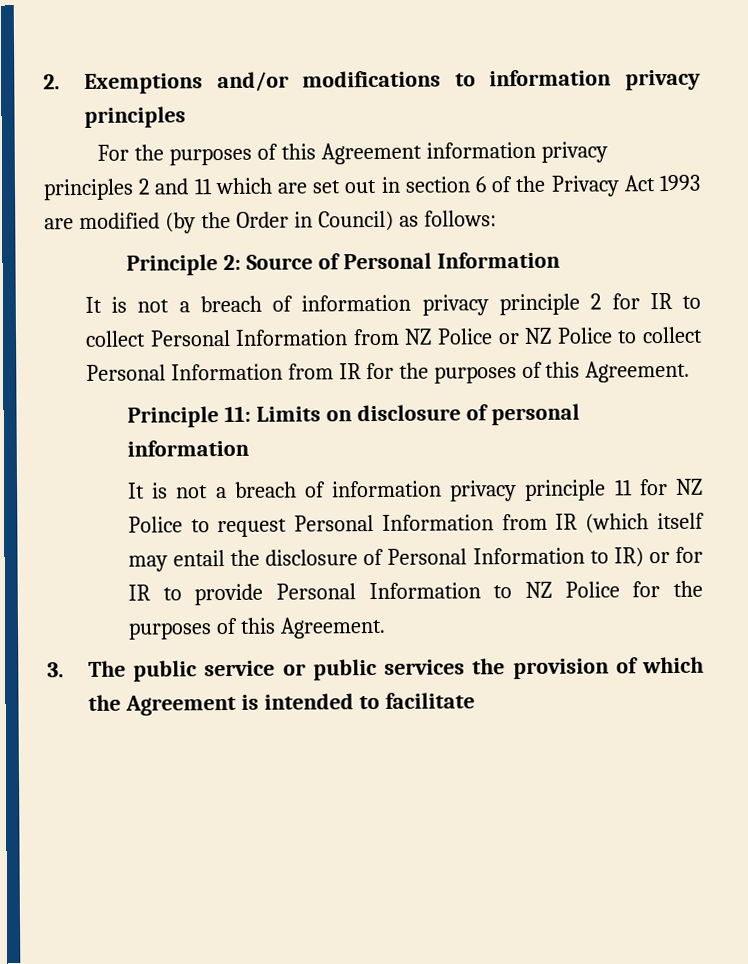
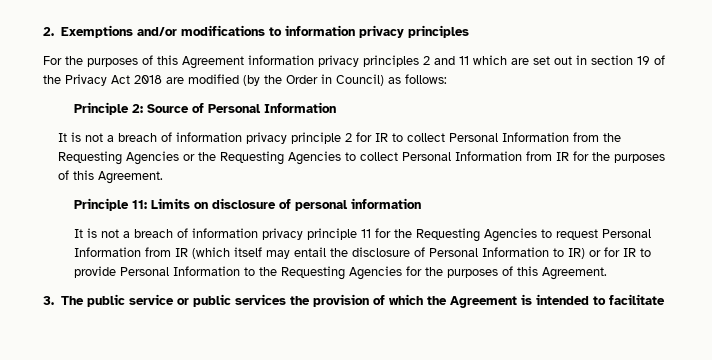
- For the purposes of this Agreement information privacy principles 2 and 11 which are set out in section 6 of the Privacy Act 1993 are modified (by the Order in Council) as follows:
+ For the purposes of this Agreement information privacy principles 2 and 11 which are set out in section 19 of the Privacy Act 2018 are modified (by the Order in Council) as follows:
- It is not a breach of information privacy principle 2 for IR to collect Personal Information from NZ Police or NZ Police to collect Personal Information from IR for the purposes of this Agreement.
+ It is not a breach of information privacy principle 2 for IR to collect Personal Information from the Requesting Agencies or the Requesting Agencies to collect Personal Information from IR for the purposes of this Agreement.
- It is not a breach of information privacy principle 11 for NZ Police to request Personal Information from IR (which itself may entail the disclosure of Personal Information to IR) or for IR to provide Personal Information to NZ Police for the purposes of this Agreement.
+ It is not a breach of information privacy principle 11 for the Requesting Agencies to request Personal Information from IR (which itself may entail the disclosure of Personal Information to IR) or for IR to provide Personal Information to the Requesting Agencies for the purposes of this Agreement.

